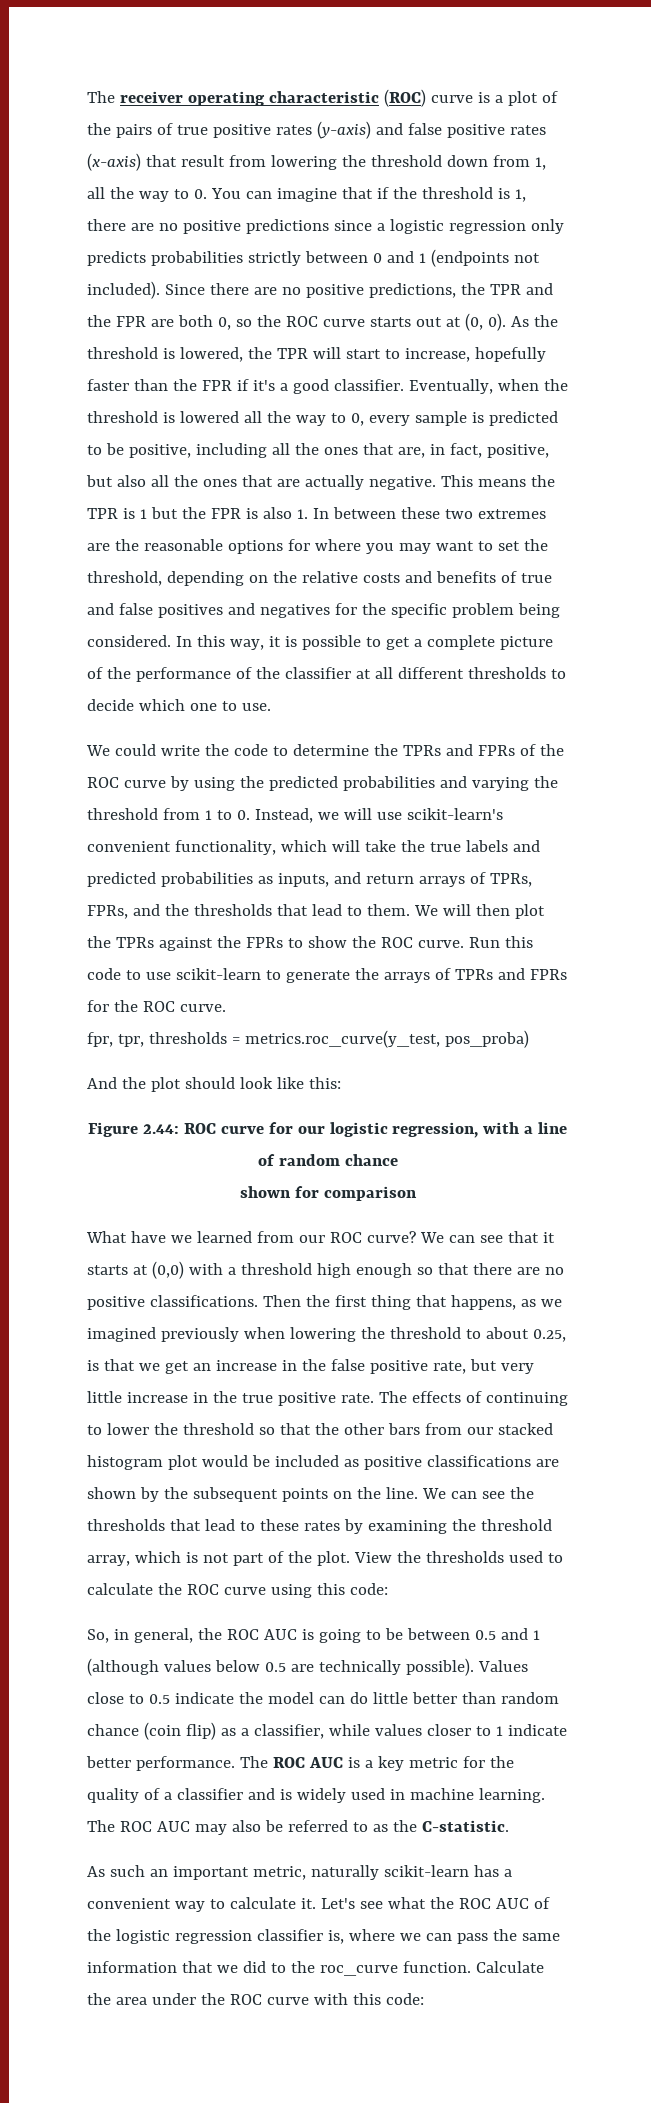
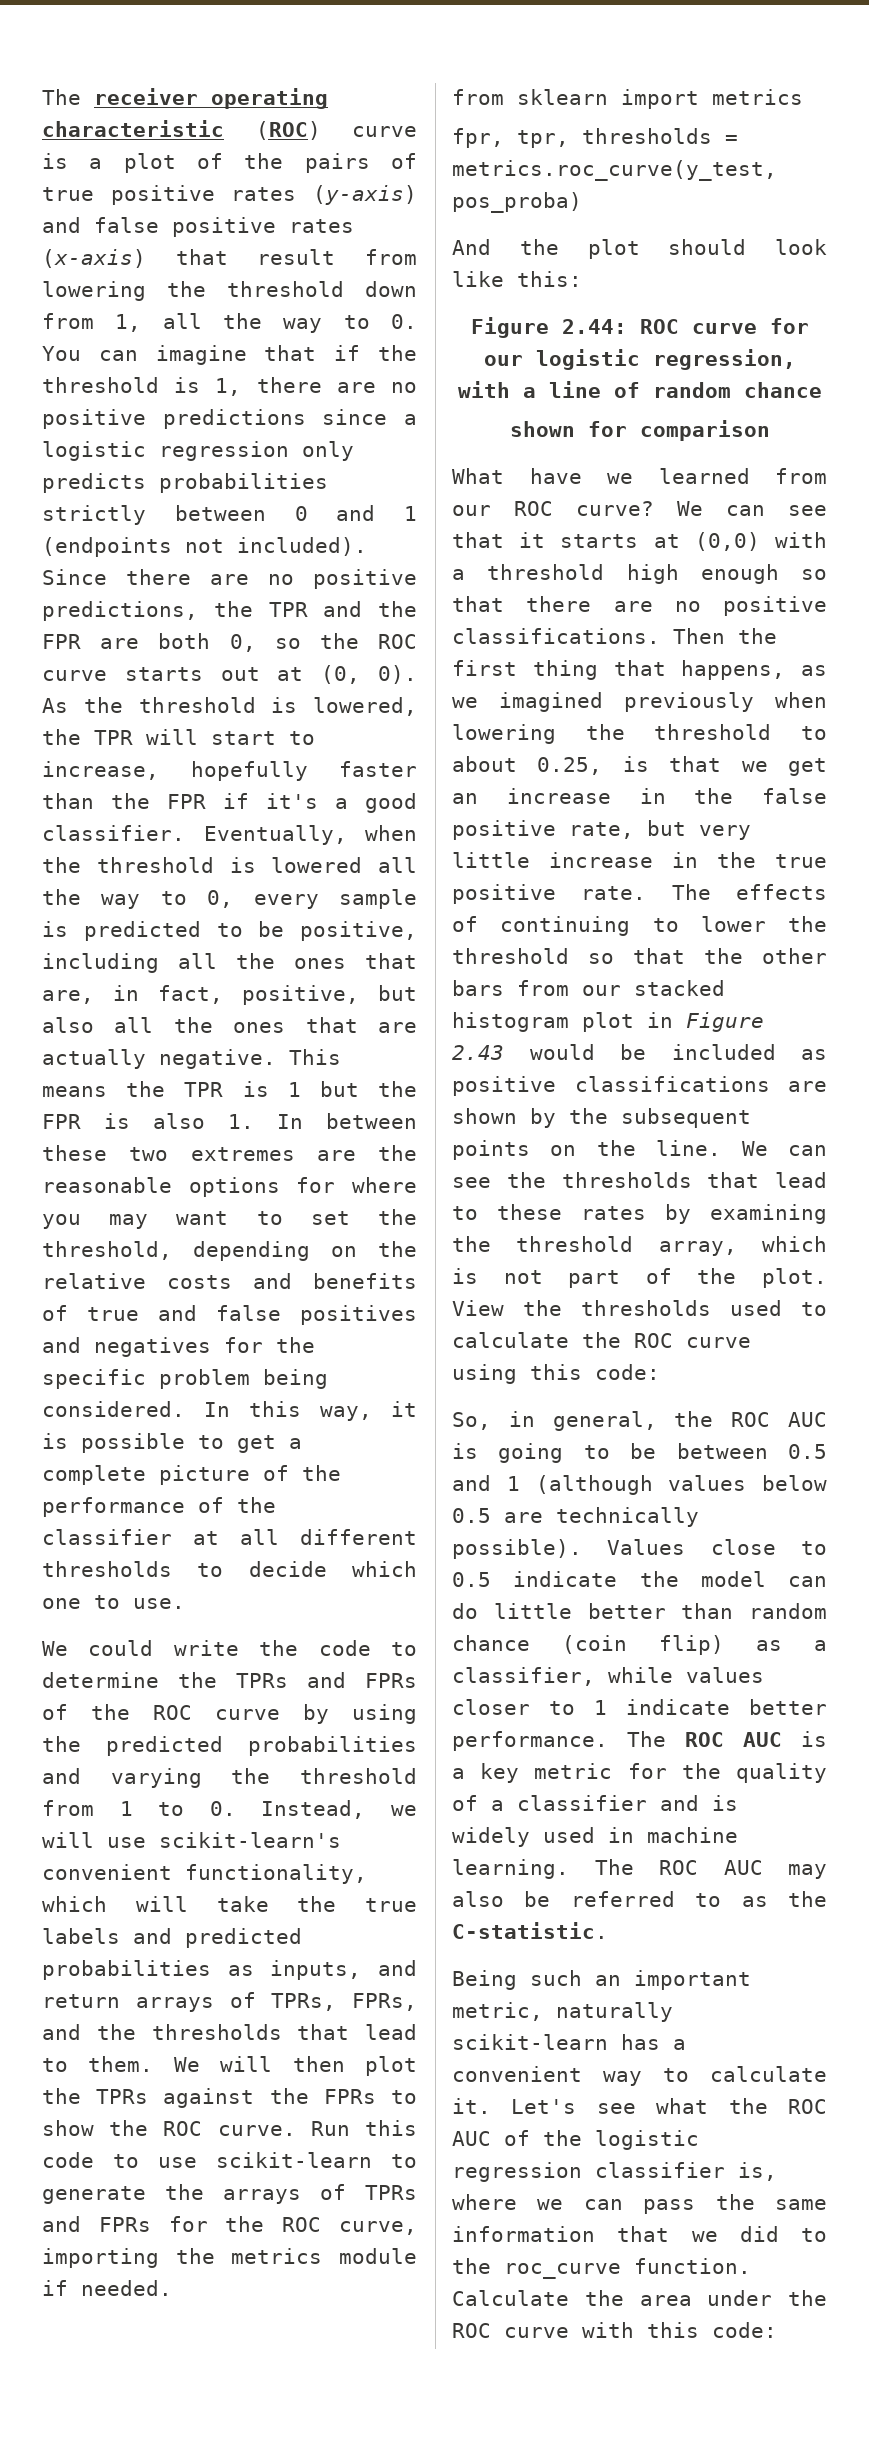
- Run this code to use scikit-learn to generate the arrays of TPRs and FPRs for the ROC curve.
+ Run this code to use scikit-learn to generate the arrays of TPRs and FPRs for the ROC curve, importing the metrics module if needed.
+ from sklearn import metrics
- The effects of continuing to lower the threshold so that the other bars from our stacked histogram plot would be included as positive classifications are shown by the subsequent points on the line.
+ The effects of continuing to lower the threshold so that the other bars from our stacked histogram plot in Figure 2.43 would be included as positive classifications are shown by the subsequent points on the line.
- As such an important metric, naturally scikit-learn has a convenient way to calculate it.
+ Being such an important metric, naturally scikit-learn has a convenient way to calculate it.

